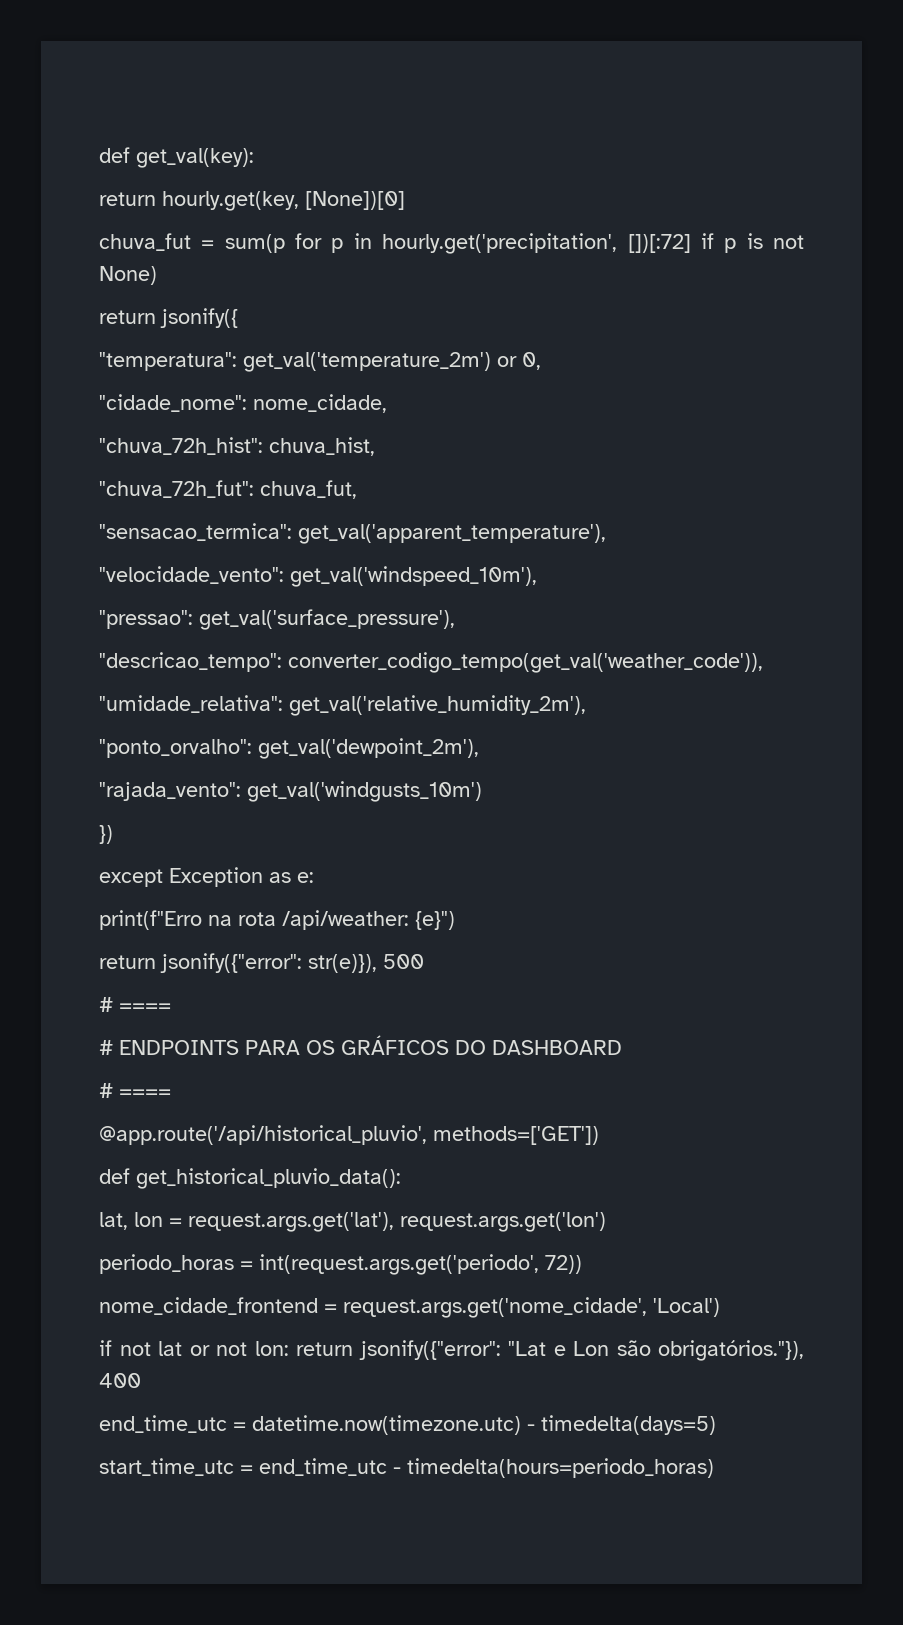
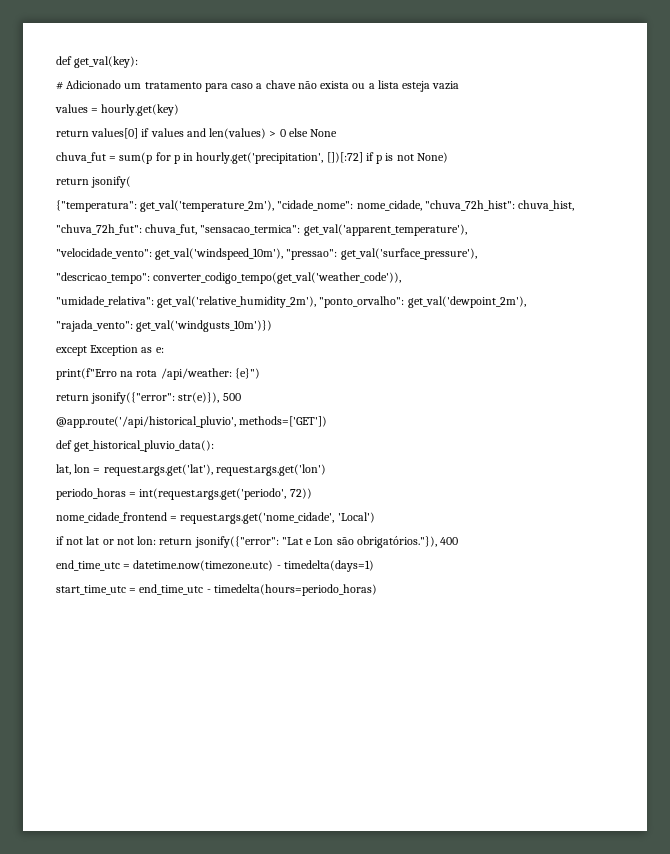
- return hourly.get(key, [None])[0]
+ # Adicionado um tratamento para caso a chave não exista ou a lista esteja vazia
+ values = hourly.get(key)
+ return values[0] if values and len(values) > 0 else None
- return jsonify({
- "temperatura": get_val('temperature_2m') or 0,
- "cidade_nome": nome_cidade,
- "chuva_72h_hist": chuva_hist,
+ return jsonify(
+ {"temperatura": get_val('temperature_2m'), "cidade_nome": nome_cidade, "chuva_72h_hist": chuva_hist,
- "chuva_72h_fut": chuva_fut,
- "sensacao_termica": get_val('apparent_temperature'),
+ "chuva_72h_fut": chuva_fut, "sensacao_termica": get_val('apparent_temperature'),
- "velocidade_vento": get_val('windspeed_10m'),
- "pressao": get_val('surface_pressure'),
+ "velocidade_vento": get_val('windspeed_10m'), "pressao": get_val('surface_pressure'),
- "umidade_relativa": get_val('relative_humidity_2m'),
- "ponto_orvalho": get_val('dewpoint_2m'),
+ "umidade_relativa": get_val('relative_humidity_2m'), "ponto_orvalho": get_val('dewpoint_2m'),
- "rajada_vento": get_val('windgusts_10m')
- })
+ "rajada_vento": get_val('windgusts_10m')})
  return jsonify({"error": str(e)}), 500
- # ====
- # ENDPOINTS PARA OS GRÁFICOS DO DASHBOARD
- # ====
- end_time_utc = datetime.now(timezone.utc) - timedelta(days=5)
+ end_time_utc = datetime.now(timezone.utc) - timedelta(days=1)

